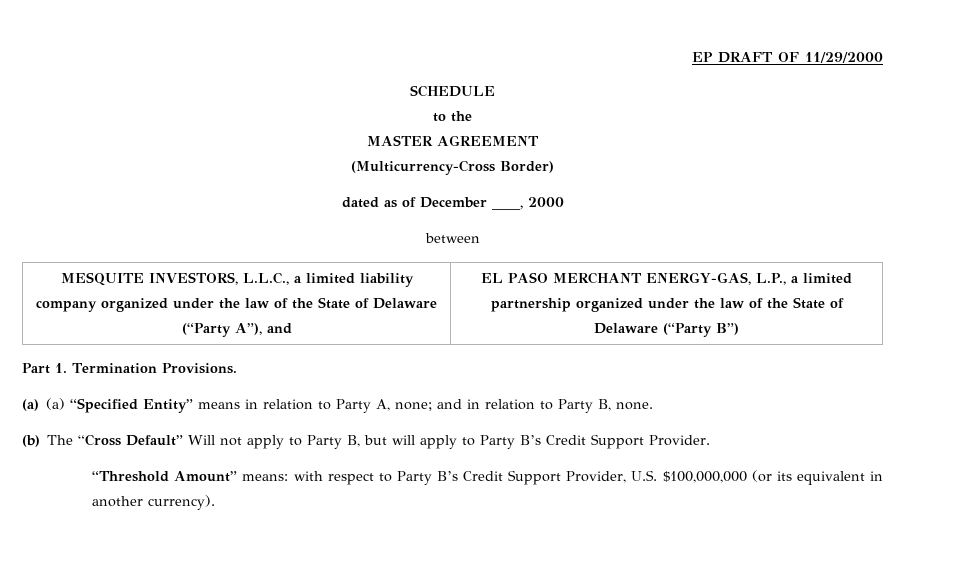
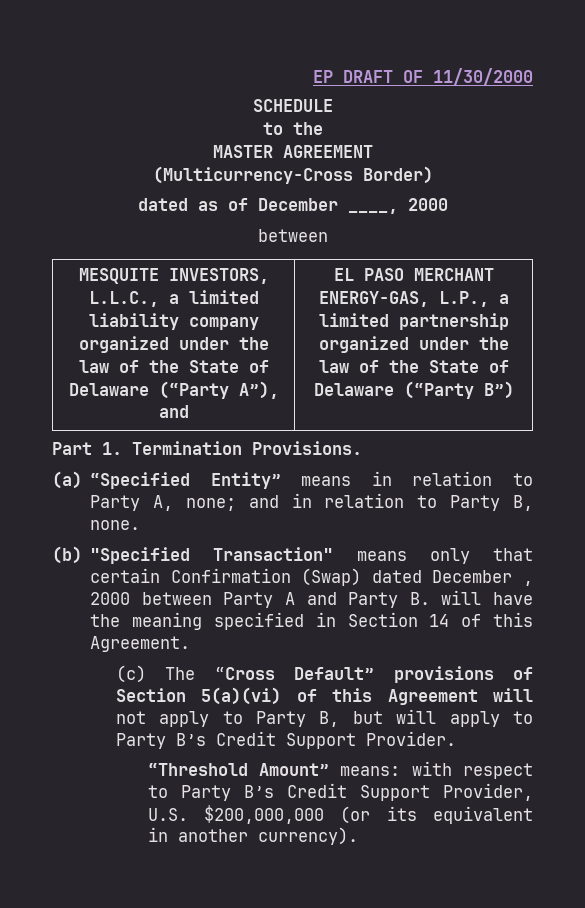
- EP DRAFT OF 11/29/2000
+ EP DRAFT OF 11/30/2000
- (a) (a) “Specified Entity” means in relation to Party A, none; and in relation to Party B, none.
+ (a) “Specified Entity” means in relation to Party A, none; and in relation to Party B, none.
- (b) The “Cross Default” Will not apply to Party B, but will apply to Party B’s Credit Support Provider.
+ (b) "Specified Transaction" means only that certain Confirmation (Swap) dated December , 2000 between Party A and Party B. will have the meaning specified in Section 14 of this Agreement.
+ (c) The “Cross Default” provisions of Section 5(a)(vi) of this Agreement will not apply to Party B, but will apply to Party B’s Credit Support Provider.
- “Threshold Amount” means: with respect to Party B’s Credit Support Provider, U.S. $100,000,000 (or its equivalent in another currency).
+ “Threshold Amount” means: with respect to Party B’s Credit Support Provider, U.S. $200,000,000 (or its equivalent in another currency).

